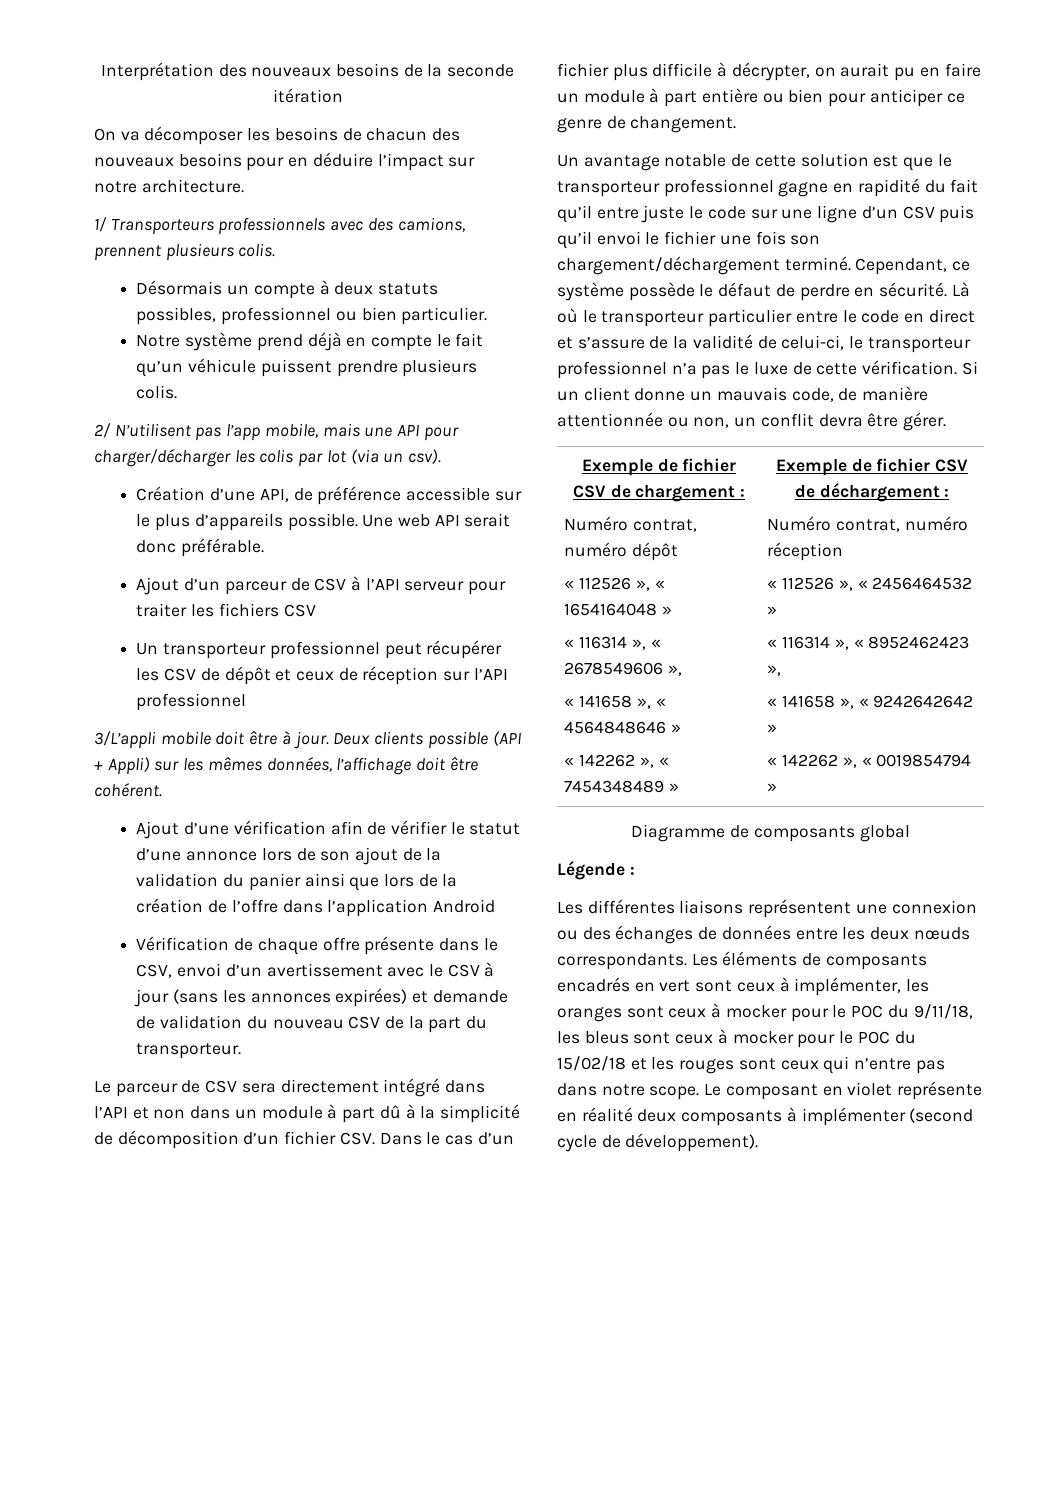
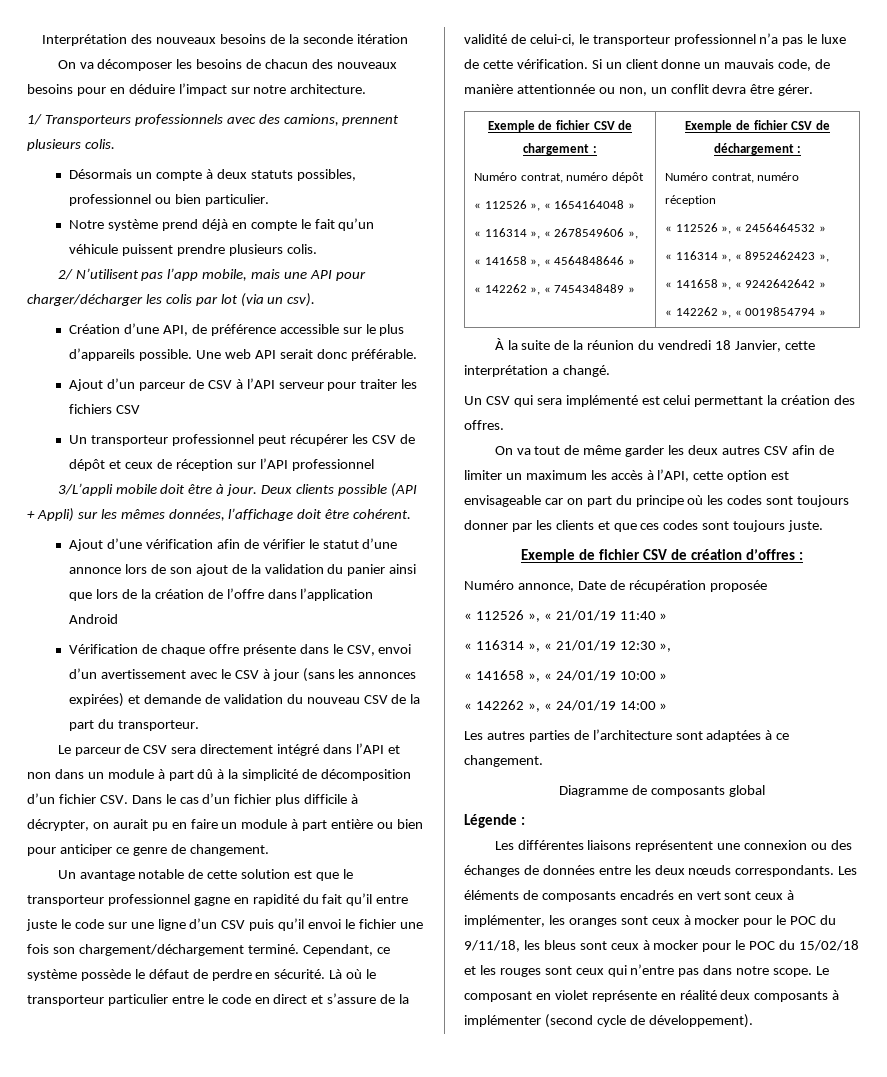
+ À la suite de la réunion du vendredi 18 Janvier, cette interprétation a changé.
+ Un CSV qui sera implémenté est celui permettant la création des offres.
+ On va tout de même garder les deux autres CSV afin de limiter un maximum les accès à l’API, cette option est envisageable car on part du principe où les codes sont toujours donner par les clients et que ces codes sont toujours juste.
+ Exemple de fichier CSV de création d’offres :
+ Numéro annonce, Date de récupération proposée
+ « 112526 », « 21/01/19 11:40 »
+ « 116314 », « 21/01/19 12:30 »,
+ « 141658 », « 24/01/19 10:00 »
+ « 142262 », « 24/01/19 14:00 »
+ Les autres parties de l’architecture sont adaptées à ce changement.

